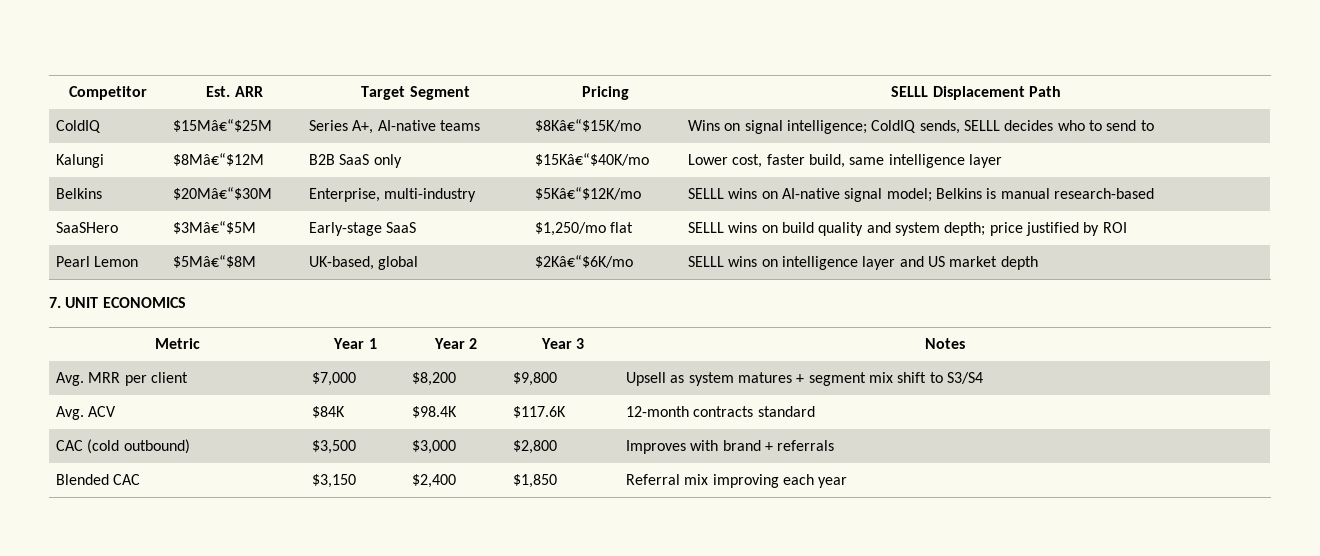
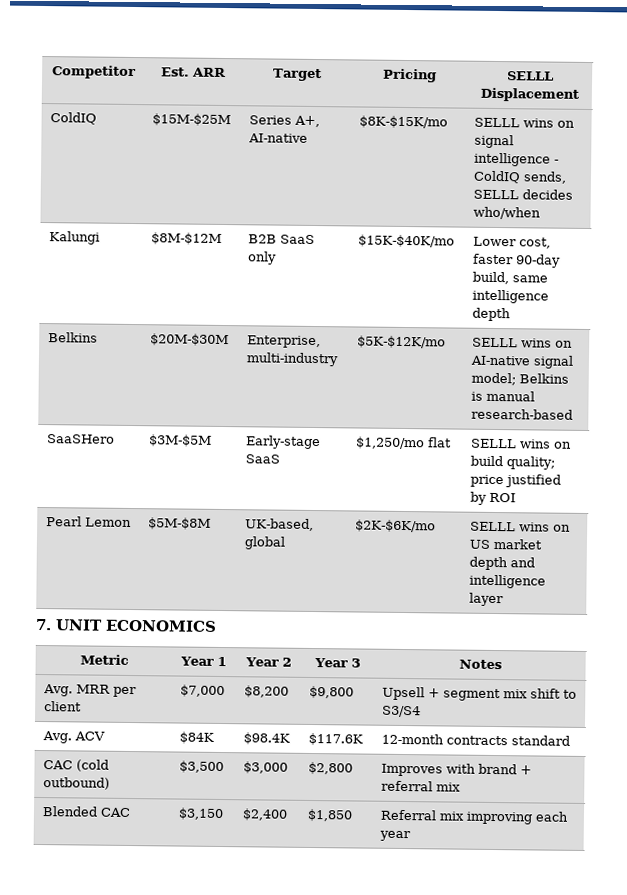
- Competitor | Est. ARR | Target Segment | Pricing | SELLL Displacement Path
+ Competitor | Est. ARR | Target | Pricing | SELLL Displacement
- ColdIQ | $15Mâ€“$25M | Series A+, AI-native teams | $8Kâ€“$15K/mo | Wins on signal intelligence; ColdIQ sends, SELLL decides who to send to
+ ColdIQ | $15M-$25M | Series A+, AI-native | $8K-$15K/mo | SELLL wins on signal intelligence - ColdIQ sends, SELLL decides who/when
- Kalungi | $8Mâ€“$12M | B2B SaaS only | $15Kâ€“$40K/mo | Lower cost, faster build, same intelligence layer
+ Kalungi | $8M-$12M | B2B SaaS only | $15K-$40K/mo | Lower cost, faster 90-day build, same intelligence depth
- Belkins | $20Mâ€“$30M | Enterprise, multi-industry | $5Kâ€“$12K/mo | SELLL wins on AI-native signal model; Belkins is manual research-based
+ Belkins | $20M-$30M | Enterprise, multi-industry | $5K-$12K/mo | SELLL wins on AI-native signal model; Belkins is manual research-based
- SaaSHero | $3Mâ€“$5M | Early-stage SaaS | $1,250/mo flat | SELLL wins on build quality and system depth; price justified by ROI
+ SaaSHero | $3M-$5M | Early-stage SaaS | $1,250/mo flat | SELLL wins on build quality; price justified by ROI
- Pearl Lemon | $5Mâ€“$8M | UK-based, global | $2Kâ€“$6K/mo | SELLL wins on intelligence layer and US market depth
+ Pearl Lemon | $5M-$8M | UK-based, global | $2K-$6K/mo | SELLL wins on US market depth and intelligence layer
- Avg. MRR per client | $7,000 | $8,200 | $9,800 | Upsell as system matures + segment mix shift to S3/S4
+ Avg. MRR per client | $7,000 | $8,200 | $9,800 | Upsell + segment mix shift to S3/S4
- CAC (cold outbound) | $3,500 | $3,000 | $2,800 | Improves with brand + referrals
+ CAC (cold outbound) | $3,500 | $3,000 | $2,800 | Improves with brand + referral mix

